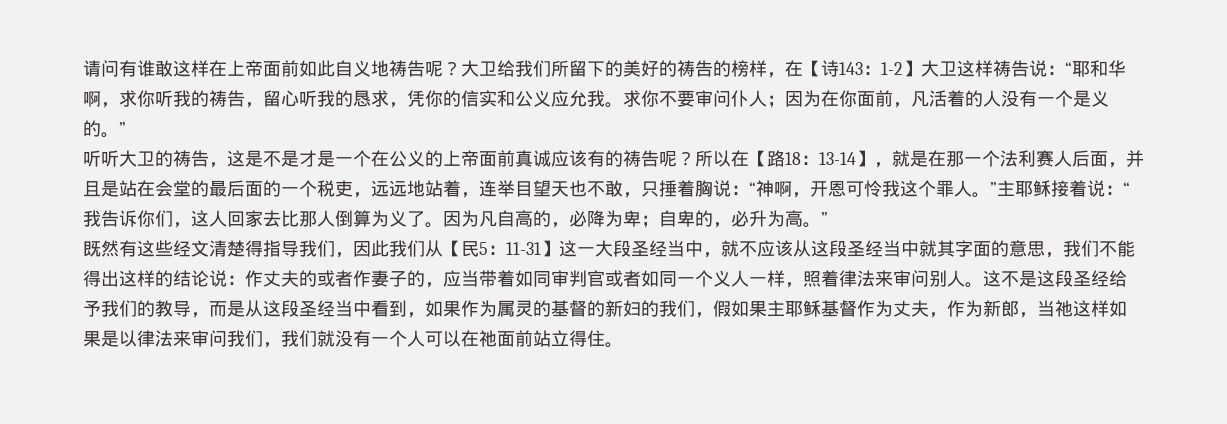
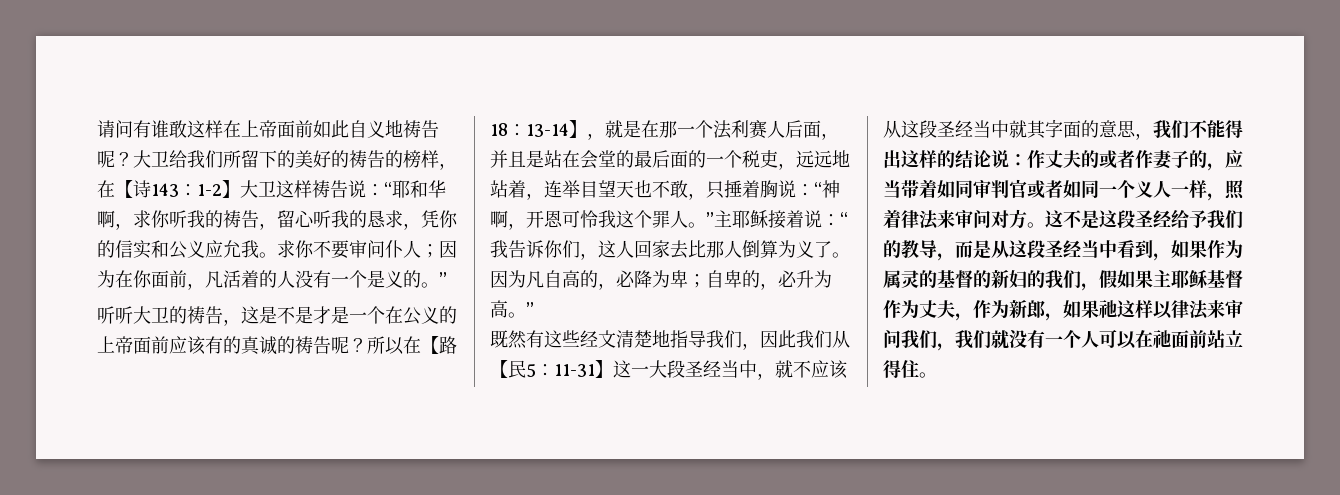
- 听听大卫的祷告，这是不是才是一个在公义的上帝面前真诚应该有的祷告呢？
+ 听听大卫的祷告，这是不是才是一个在公义的上帝面前应该有的真诚的祷告呢？
- 既然有这些经文清楚得指导我们，因此我们从【民5：11-31】这一大段圣经当中，就不应该从这段圣经当中就其字面的意思，我们不能得出这样的结论说：作丈夫的或者作妻子的，应当带着如同审判官或者如同一个义人一样，照着律法来审问别人。
+ 既然有这些经文清楚地指导我们，因此我们从【民5：11-31】这一大段圣经当中，就不应该从这段圣经当中就其字面的意思，我们不能得出这样的结论说：作丈夫的或者作妻子的，应当带着如同审判官或者如同一个义人一样，照着律法来审问对方。
- 这不是这段圣经给予我们的教导，而是从这段圣经当中看到，如果作为属灵的基督的新妇的我们，假如果主耶稣基督作为丈夫，作为新郎，当祂这样如果是以律法来审问我们，我们就没有一个人可以在祂面前站立得住。
+ 这不是这段圣经给予我们的教导，而是从这段圣经当中看到，如果作为属灵的基督的新妇的我们，假如果主耶稣基督作为丈夫，作为新郎，如果祂这样以律法来审问我们，我们就没有一个人可以在祂面前站立得住。

